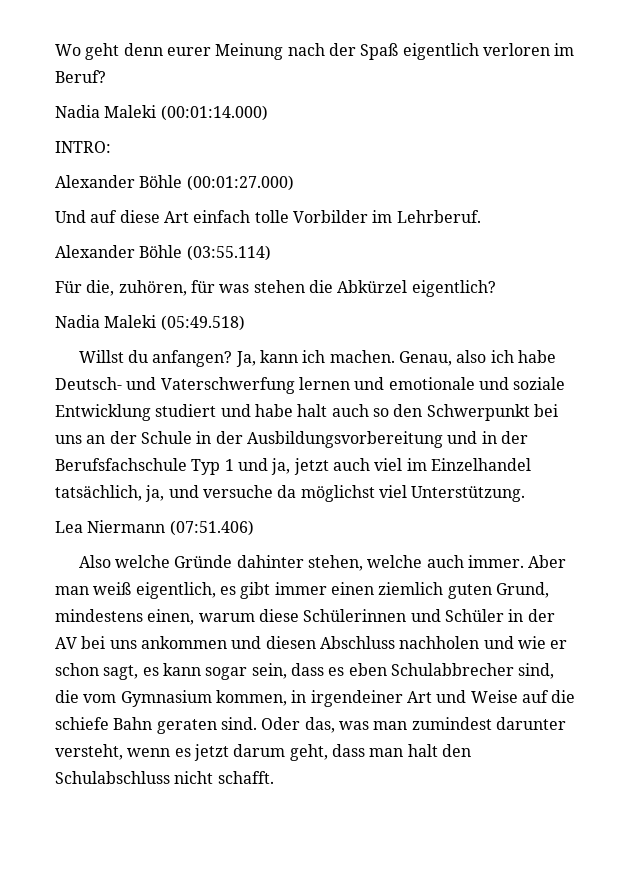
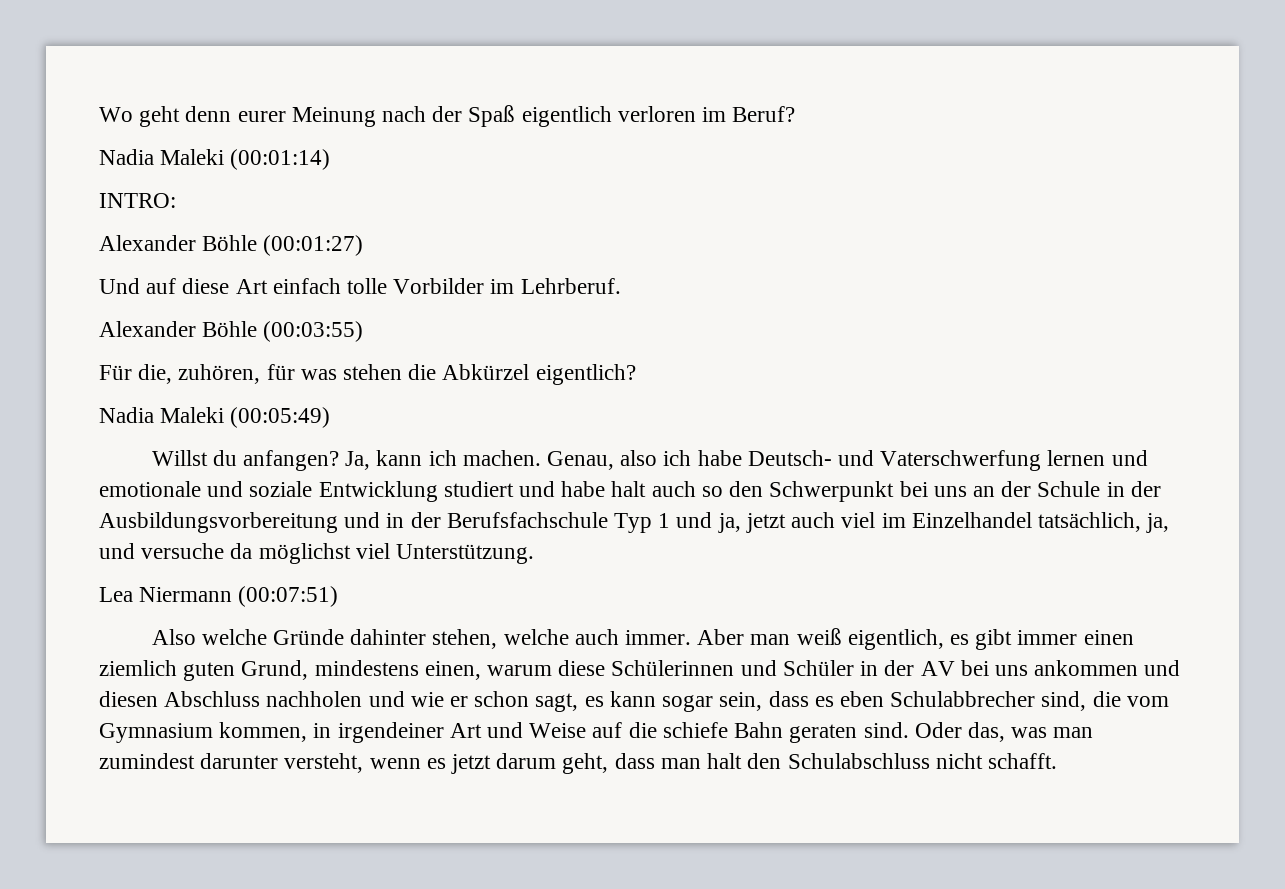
- Nadia Maleki (00:01:14.000)
+ Nadia Maleki (00:01:14)
- Alexander Böhle (00:01:27.000)
+ Alexander Böhle (00:01:27)
- Alexander Böhle (03:55.114)
+ Alexander Böhle (00:03:55)
- Nadia Maleki (05:49.518)
+ Nadia Maleki (00:05:49)
- Lea Niermann (07:51.406)
+ Lea Niermann (00:07:51)

